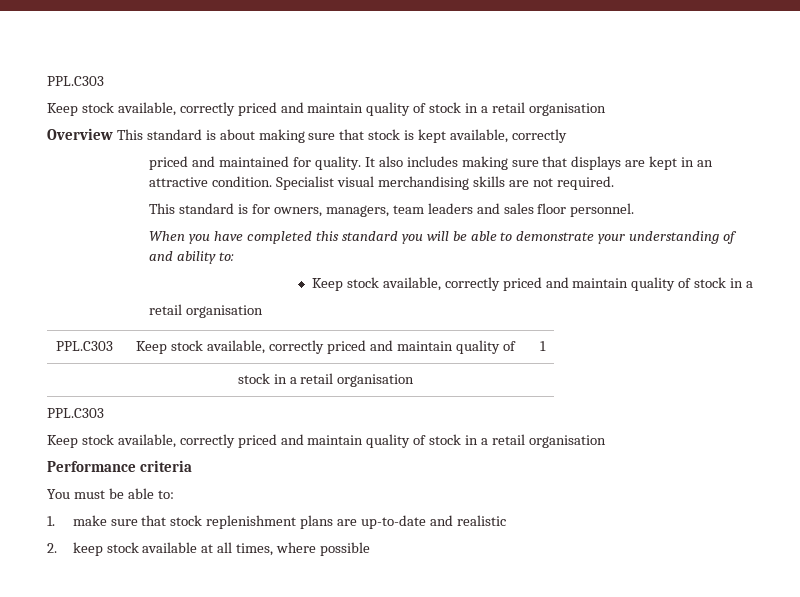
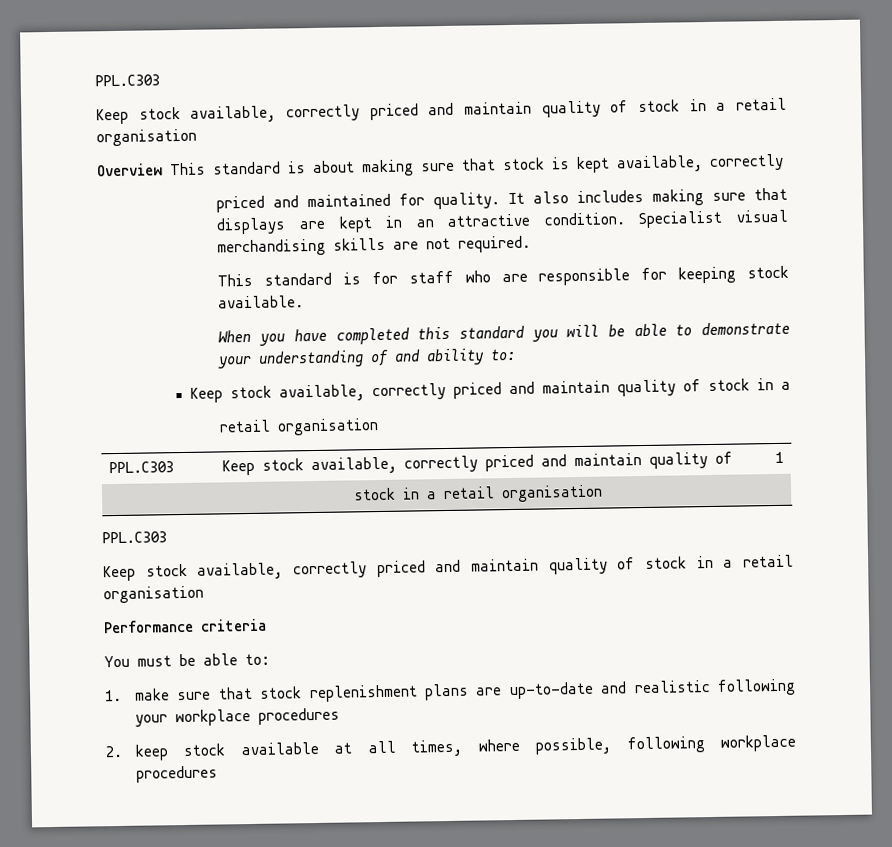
- This standard is for owners, managers, team leaders and sales floor personnel.
+ This standard is for staff who are responsible for keeping stock available.
- 1. make sure that stock replenishment plans are up-to-date and realistic
+ 1. make sure that stock replenishment plans are up-to-date and realistic following your workplace procedures
- 2. keep stock available at all times, where possible
+ 2. keep stock available at all times, where possible, following workplace procedures

